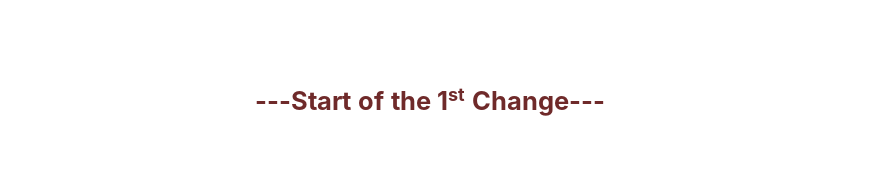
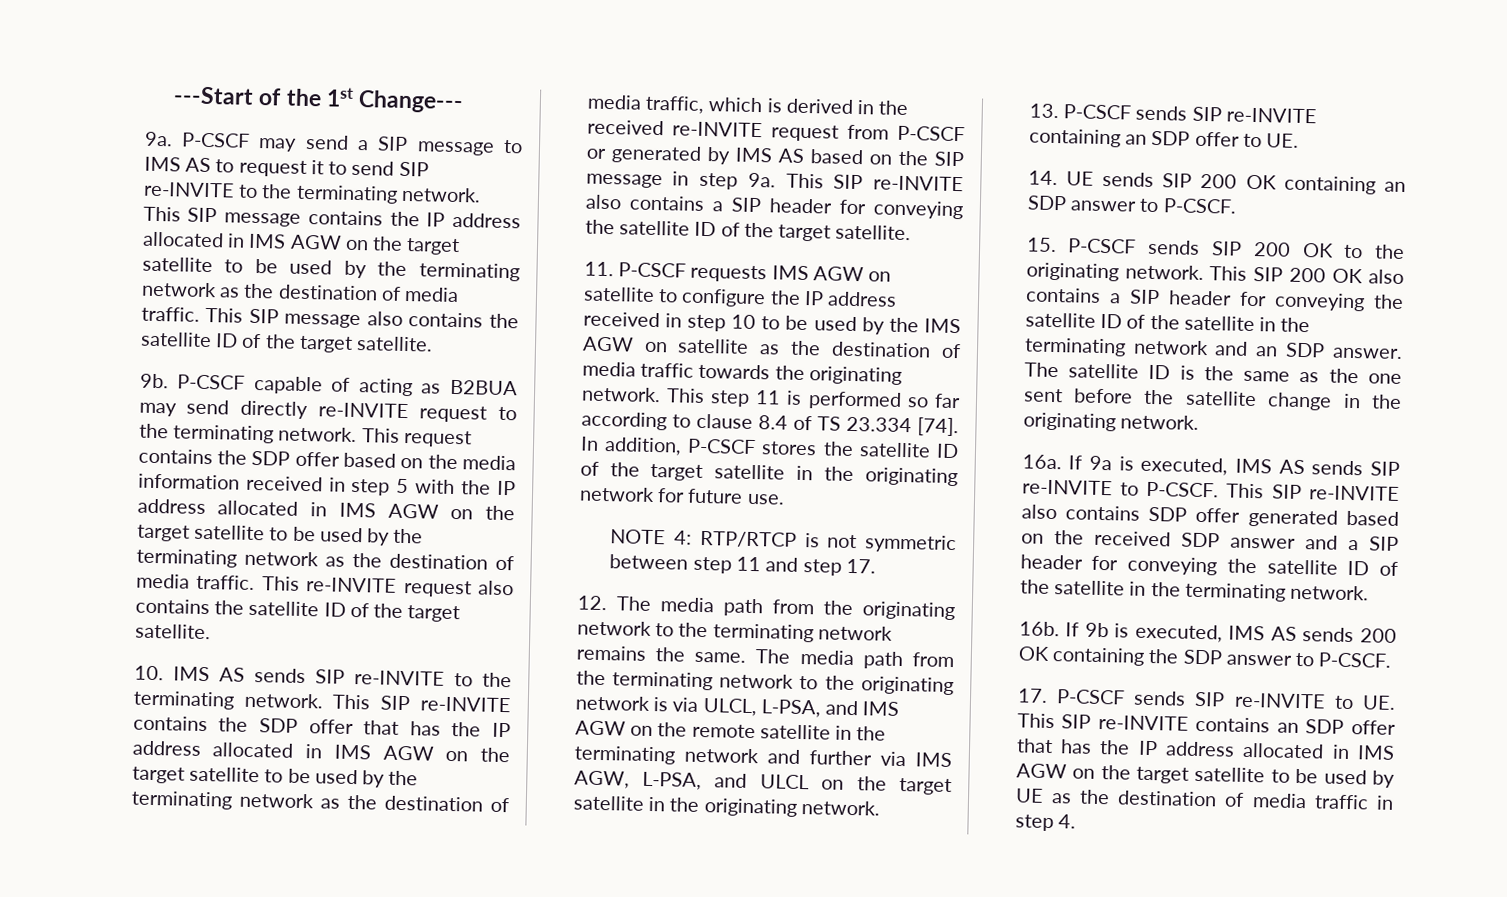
+ 9a. P-CSCF may send a SIP message to IMS AS to request it to send SIP re-INVITE to the terminating network. This SIP message contains the IP address allocated in IMS AGW on the target satellite to be used by the terminating network as the destination of media traffic. This SIP message also contains the satellite ID of the target satellite.
+ 9b. P-CSCF capable of acting as B2BUA may send directly re-INVITE request to the terminating network. This request contains the SDP offer based on the media information received in step 5 with the IP address allocated in IMS AGW on the target satellite to be used by the terminating network as the destination of media traffic. This re-INVITE request also contains the satellite ID of the target satellite.
+ 10. IMS AS sends SIP re-INVITE to the terminating network. This SIP re-INVITE contains the SDP offer that has the IP address allocated in IMS AGW on the target satellite to be used by the terminating network as the destination of media traffic, which is derived in the received re-INVITE request from P-CSCF or generated by IMS AS based on the SIP message in step 9a. This SIP re-INVITE also contains a SIP header for conveying the satellite ID of the target satellite.
+ 11. P-CSCF requests IMS AGW on satellite to configure the IP address received in step 10 to be used by the IMS AGW on satellite as the destination of media traffic towards the originating network. This step 11 is performed so far according to clause 8.4 of TS 23.334 [74]. In addition, P-CSCF stores the satellite ID of the target satellite in the originating network for future use.
+ NOTE 4: RTP/RTCP is not symmetric between step 11 and step 17.
+ 12. The media path from the originating network to the terminating network remains the same. The media path from the terminating network to the originating network is via ULCL, L-PSA, and IMS AGW on the remote satellite in the terminating network and further via IMS AGW, L-PSA, and ULCL on the target satellite in the originating network.
+ 13. P-CSCF sends SIP re-INVITE containing an SDP offer to UE.
+ 14. UE sends SIP 200 OK containing an SDP answer to P-CSCF.
+ 15. P-CSCF sends SIP 200 OK to the originating network. This SIP 200 OK also contains a SIP header for conveying the satellite ID of the satellite in the terminating network and an SDP answer. The satellite ID is the same as the one sent before the satellite change in the originating network.
+ 16a. If 9a is executed, IMS AS sends SIP re-INVITE to P-CSCF. This SIP re-INVITE also contains SDP offer generated based on the received SDP answer and a SIP header for conveying the satellite ID of the satellite in the terminating network.
+ 16b. If 9b is executed, IMS AS sends 200 OK containing the SDP answer to P-CSCF.
+ 17. P-CSCF sends SIP re-INVITE to UE. This SIP re-INVITE contains an SDP offer that has the IP address allocated in IMS AGW on the target satellite to be used by UE as the destination of media traffic in step 4.

